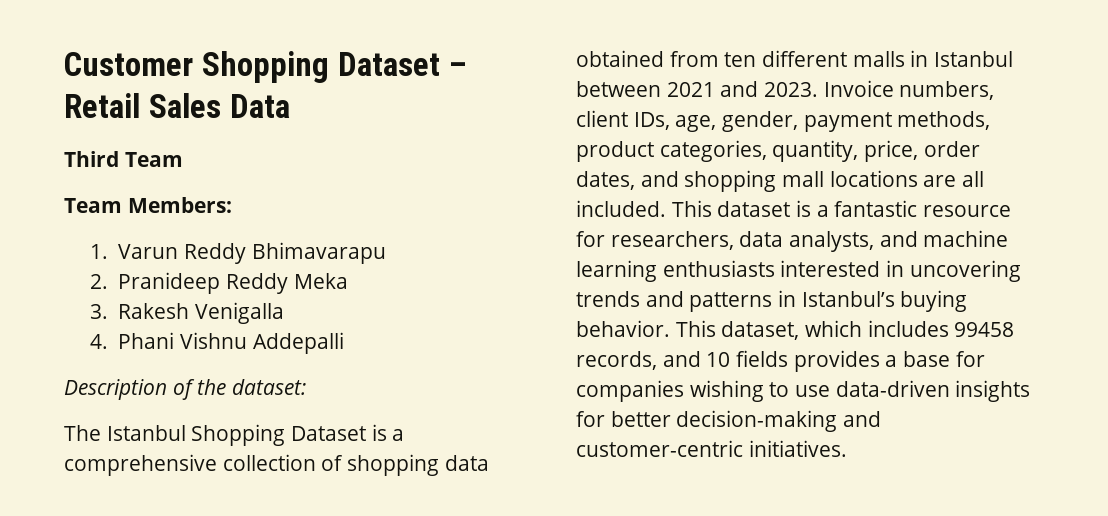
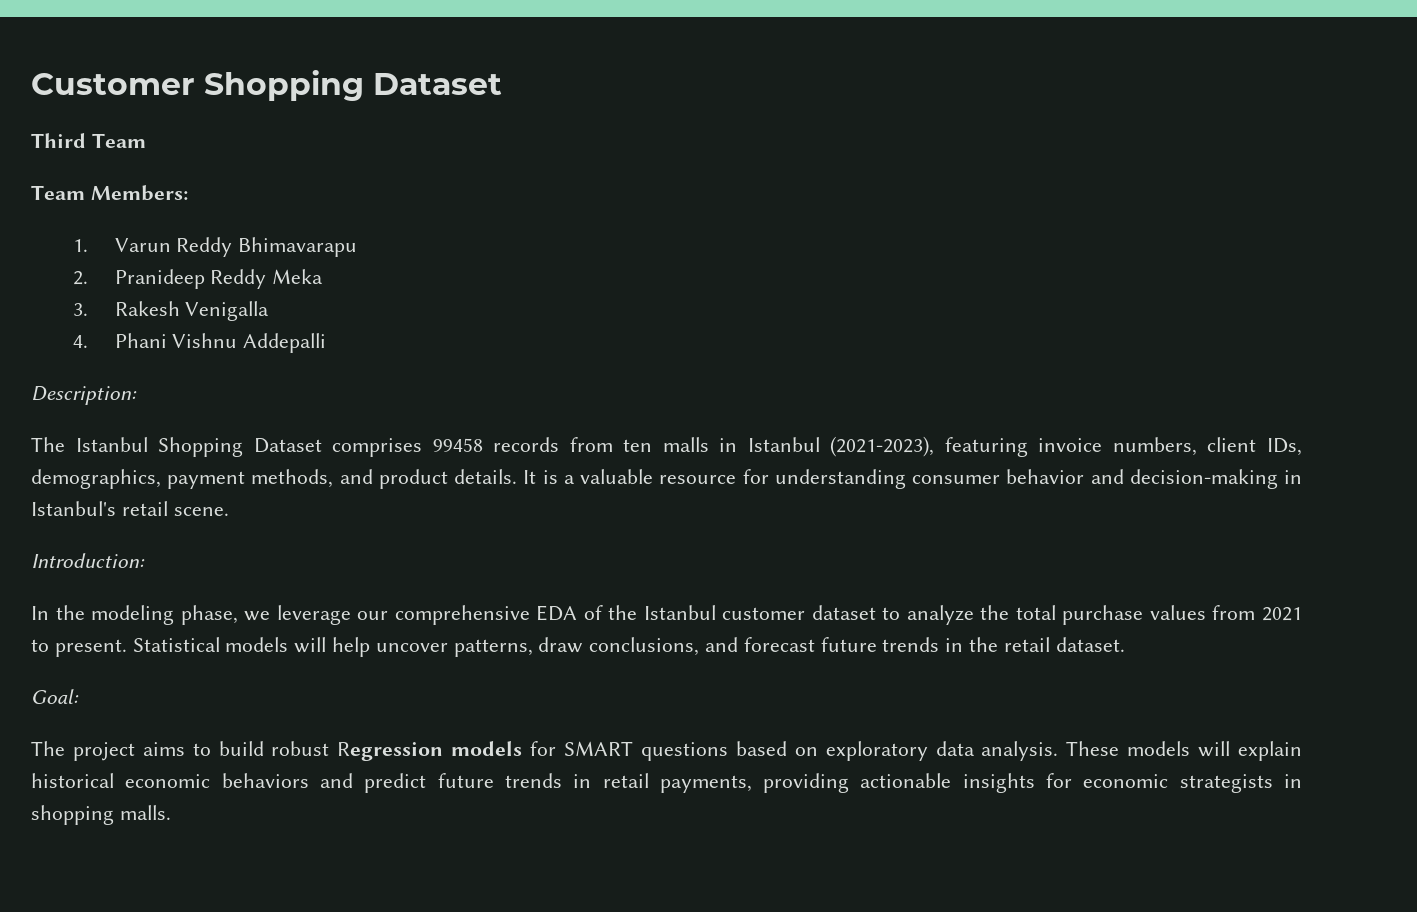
- Customer Shopping Dataset – Retail Sales Data
+ Customer Shopping Dataset
- Description of the dataset:
+ Description:
- The Istanbul Shopping Dataset is a comprehensive collection of shopping data obtained from ten different malls in Istanbul between 2021 and 2023. Invoice numbers, client IDs, age, gender, payment methods, product categories, quantity, price, order dates, and shopping mall locations are all included. This dataset is a fantastic resource for researchers, data analysts, and machine learning enthusiasts interested in uncovering trends and patterns in Istanbul’s buying behavior. This dataset, which includes 99458 records, and 10 fields provides a base for companies wishing to use data-driven insights for better decision-making and customer-centric initiatives.
+ The Istanbul Shopping Dataset comprises 99458 records from ten malls in Istanbul (2021-2023), featuring invoice numbers, client IDs, demographics, payment methods, and product details. It is a valuable resource for understanding consumer behavior and decision-making in Istanbul's retail scene.
+ Introduction:
+ In the modeling phase, we leverage our comprehensive EDA of the Istanbul customer dataset to analyze the total purchase values from 2021 to present. Statistical models will help uncover patterns, draw conclusions, and forecast future trends in the retail dataset.
+ Goal:
+ The project aims to build robust Regression models for SMART questions based on exploratory data analysis. These models will explain historical economic behaviors and predict future trends in retail payments, providing actionable insights for economic strategists in shopping malls.

